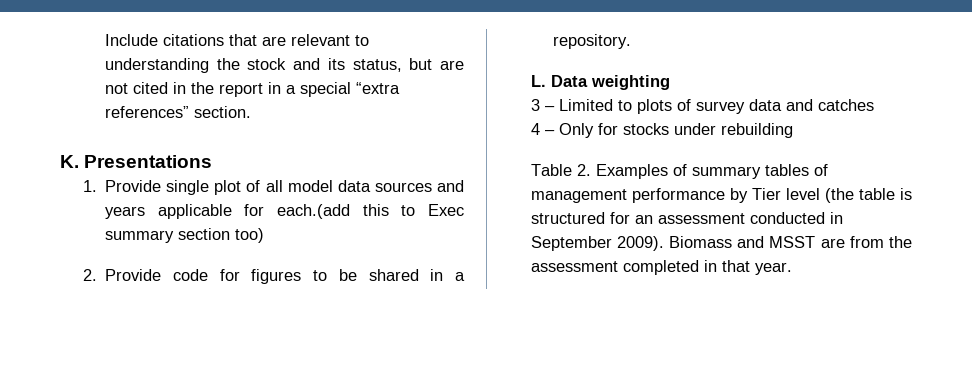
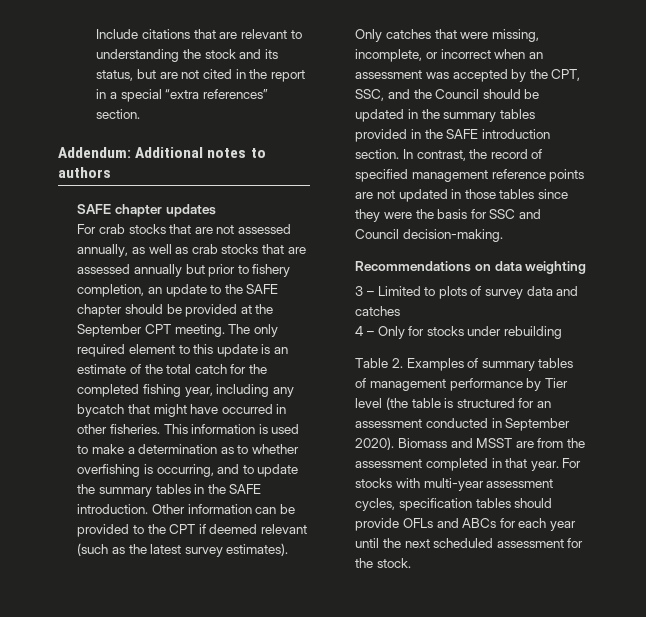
- K. Presentations
- 1. Provide single plot of all model data sources and years applicable for each.(add this to Exec summary section too)
- 2. Provide code for figures to be shared in a repository.
- L. Data weighting
+ Addendum: Additional notes to authors
+ SAFE chapter updates
+ For crab stocks that are not assessed annually, as well as crab stocks that are assessed annually but prior to fishery completion, an update to the SAFE chapter should be provided at the September CPT meeting. The only required element to this update is an estimate of the total catch for the completed fishing year, including any bycatch that might have occurred in other fisheries. This information is used to make a determination as to whether overfishing is occurring, and to update the summary tables in the SAFE introduction. Other information can be provided to the CPT if deemed relevant (such as the latest survey estimates). Only catches that were missing, incomplete, or incorrect when an assessment was accepted by the CPT, SSC, and the Council should be updated in the summary tables provided in the SAFE introduction section. In contrast, the record of specified management reference points are not updated in those tables since they were the basis for SSC and Council decision-making.
+ Recommendations on data weighting
- Table 2. Examples of summary tables of management performance by Tier level (the table is structured for an assessment conducted in September 2009).
+ Table 2. Examples of summary tables of management performance by Tier level (the table is structured for an assessment conducted in September 2020).
+ For stocks with multi-year assessment cycles, specification tables should provide OFLs and ABCs for each year until the next scheduled assessment for the stock.

